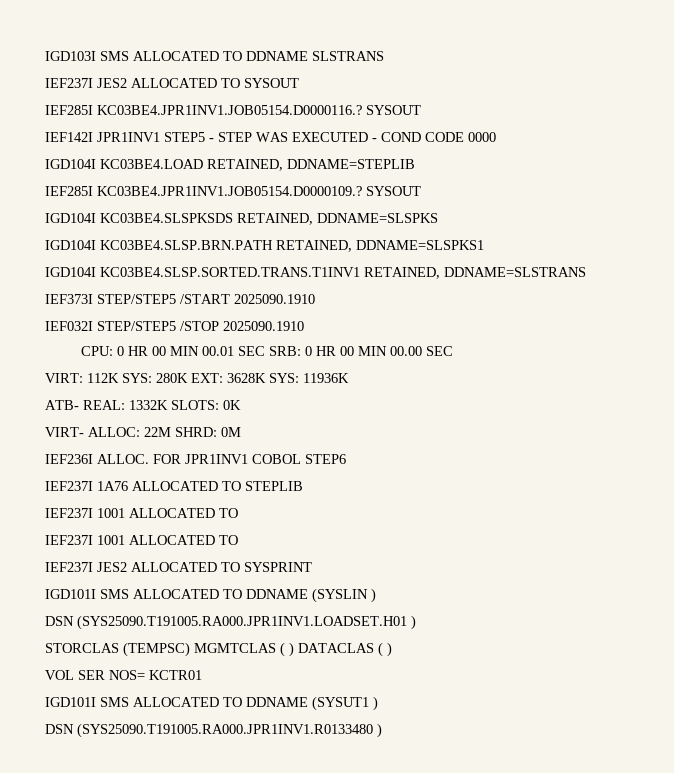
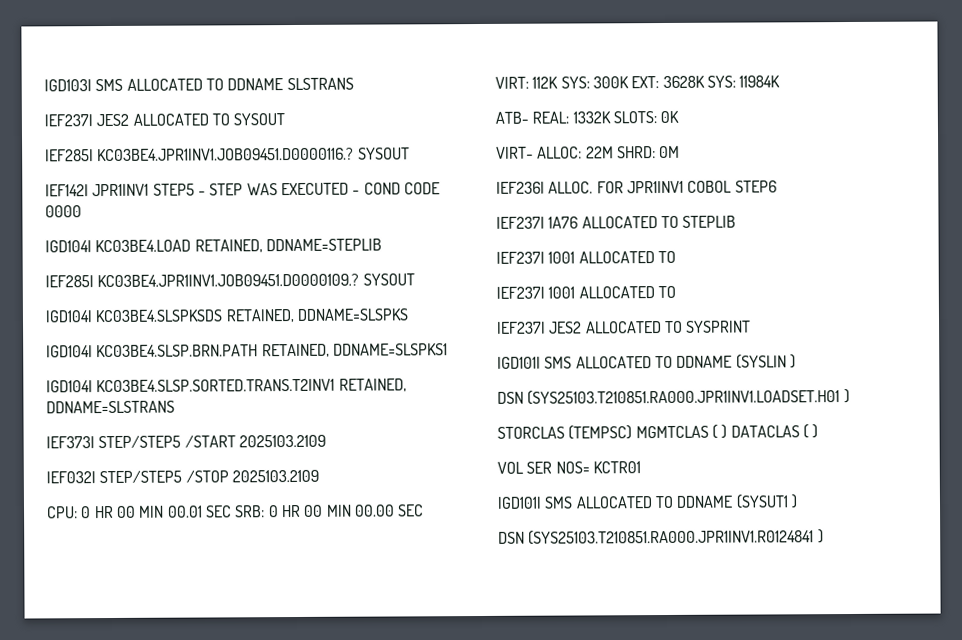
- IEF285I KC03BE4.JPR1INV1.JOB05154.D0000116.?
+ IEF285I KC03BE4.JPR1INV1.JOB09451.D0000116.?
- IEF285I KC03BE4.JPR1INV1.JOB05154.D0000109.?
+ IEF285I KC03BE4.JPR1INV1.JOB09451.D0000109.?
- IGD104I KC03BE4.SLSP.SORTED.TRANS.T1INV1 RETAINED, DDNAME=SLSTRANS
+ IGD104I KC03BE4.SLSP.SORTED.TRANS.T2INV1 RETAINED, DDNAME=SLSTRANS
- IEF373I STEP/STEP5 /START 2025090.1910
+ IEF373I STEP/STEP5 /START 2025103.2109
- IEF032I STEP/STEP5 /STOP 2025090.1910
+ IEF032I STEP/STEP5 /STOP 2025103.2109
- VIRT: 112K SYS: 280K EXT: 3628K SYS: 11936K
+ VIRT: 112K SYS: 300K EXT: 3628K SYS: 11984K
- DSN (SYS25090.T191005.RA000.JPR1INV1.LOADSET.H01 )
+ DSN (SYS25103.T210851.RA000.JPR1INV1.LOADSET.H01 )
- DSN (SYS25090.T191005.RA000.JPR1INV1.R0133480 )
+ DSN (SYS25103.T210851.RA000.JPR1INV1.R0124841 )

